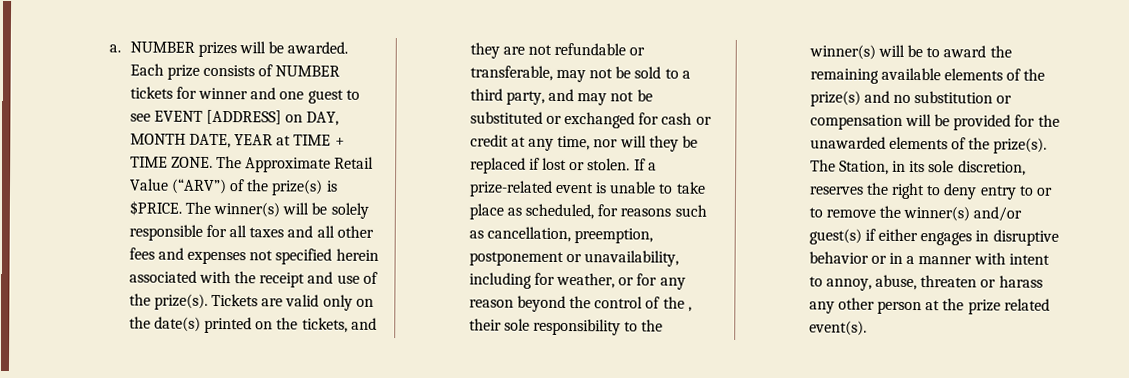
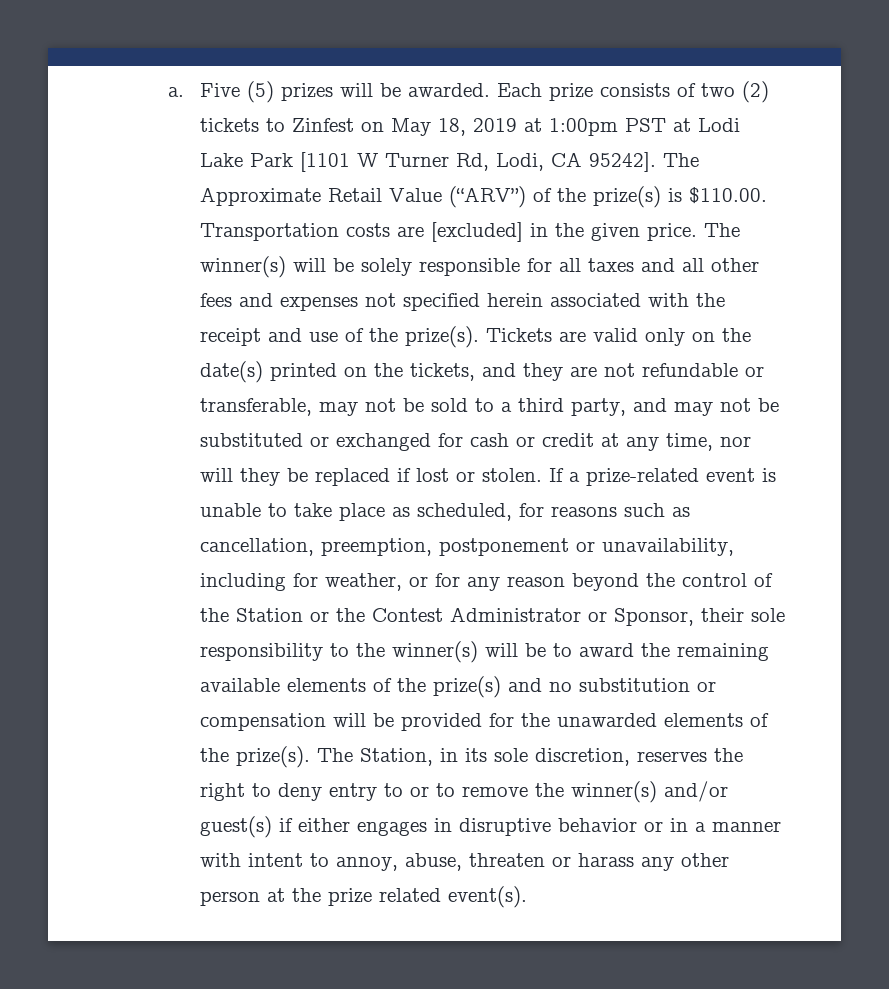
- NUMBER prizes will be awarded.
+ Five (5) prizes will be awarded.
- Each prize consists of NUMBER tickets for winner and one guest to see EVENT [ADDRESS] on DAY, MONTH DATE, YEAR at TIME + TIME ZONE.
+ Each prize consists of two (2) tickets to Zinfest on May 18, 2019 at 1:00pm PST at Lodi Lake Park [1101 W Turner Rd, Lodi, CA 95242].
- The Approximate Retail Value (“ARV”) of the prize(s) is $PRICE.
+ The Approximate Retail Value (“ARV”) of the prize(s) is $110.00. Transportation costs are [excluded] in the given price.
- If a prize-related event is unable to take place as scheduled, for reasons such as cancellation, preemption, postponement or unavailability, including for weather, or for any reason beyond the control of the , their sole responsibility to the winner(s) will be to award the remaining available elements of the prize(s) and no substitution or compensation will be provided for the unawarded elements of the prize(s).
+ If a prize-related event is unable to take place as scheduled, for reasons such as cancellation, preemption, postponement or unavailability, including for weather, or for any reason beyond the control of the Station or the Contest Administrator or Sponsor, their sole responsibility to the winner(s) will be to award the remaining available elements of the prize(s) and no substitution or compensation will be provided for the unawarded elements of the prize(s).

